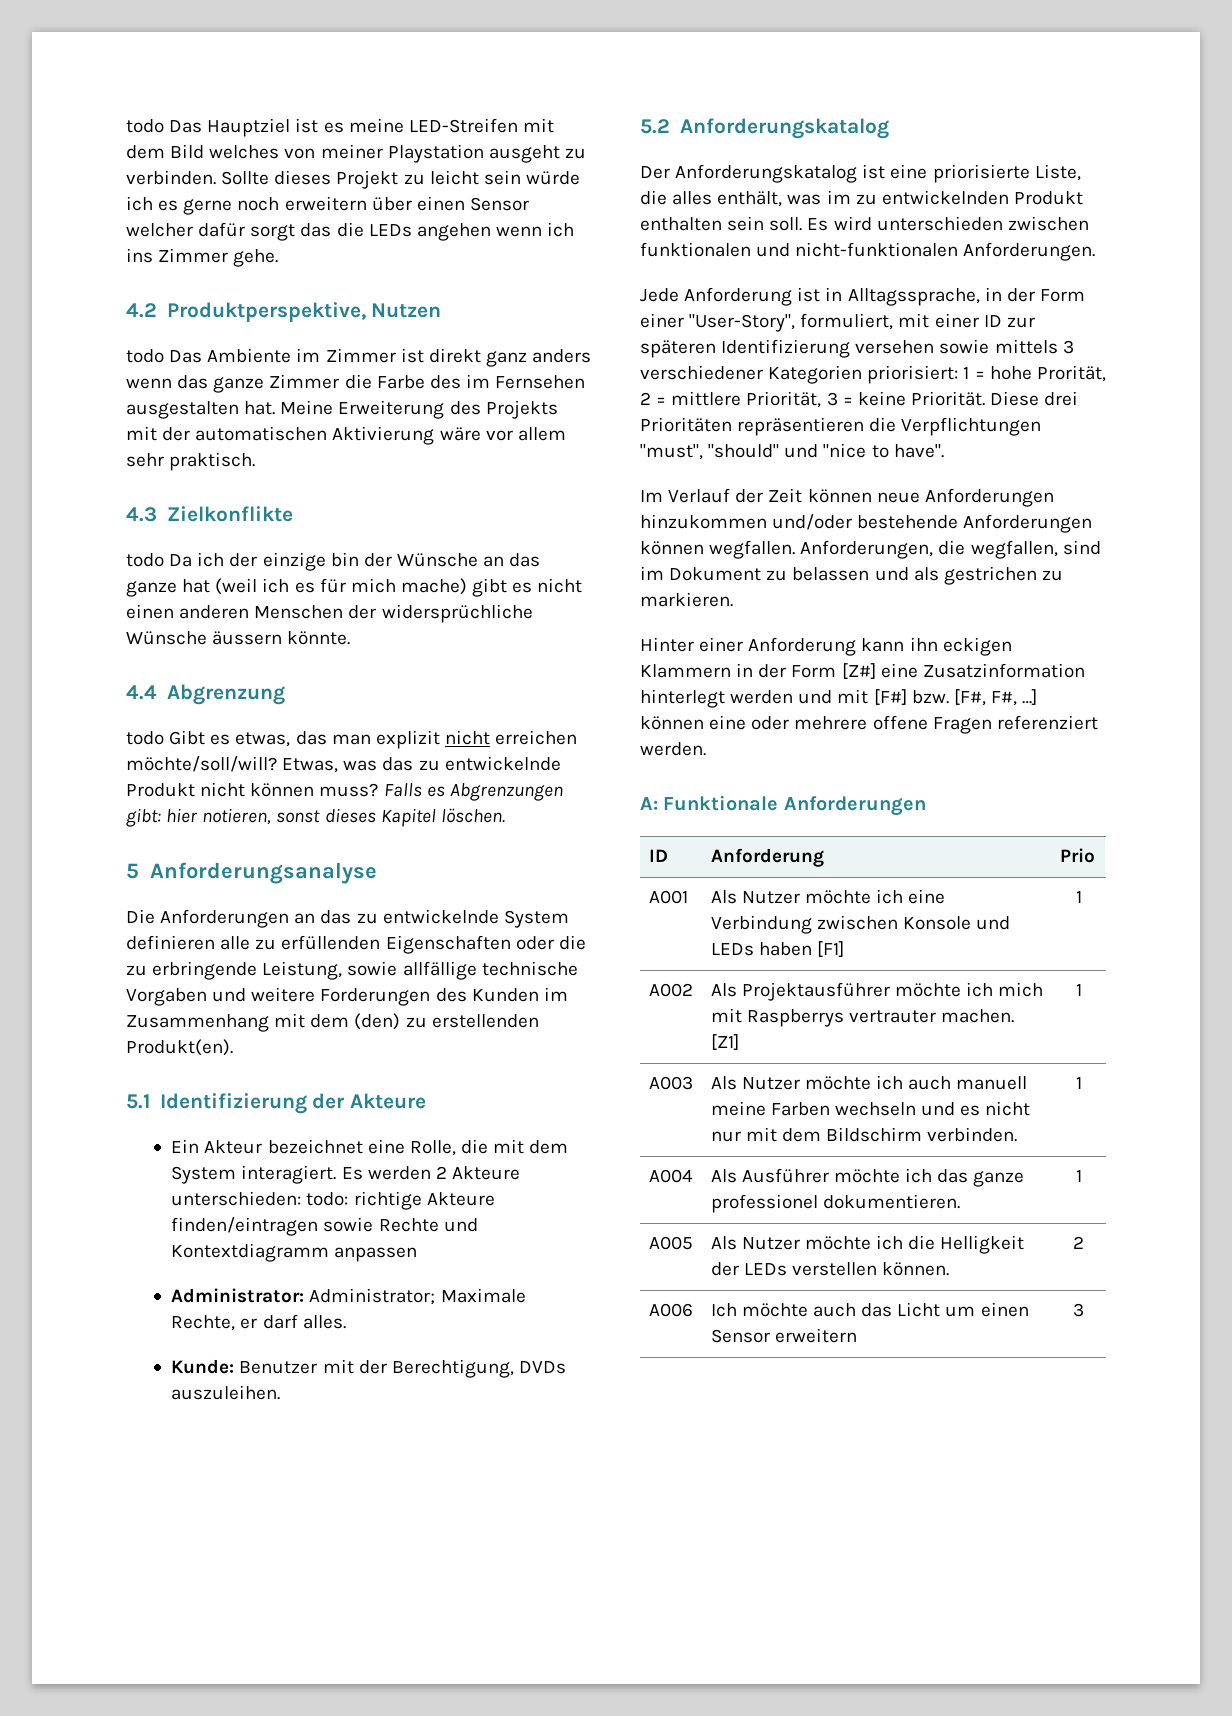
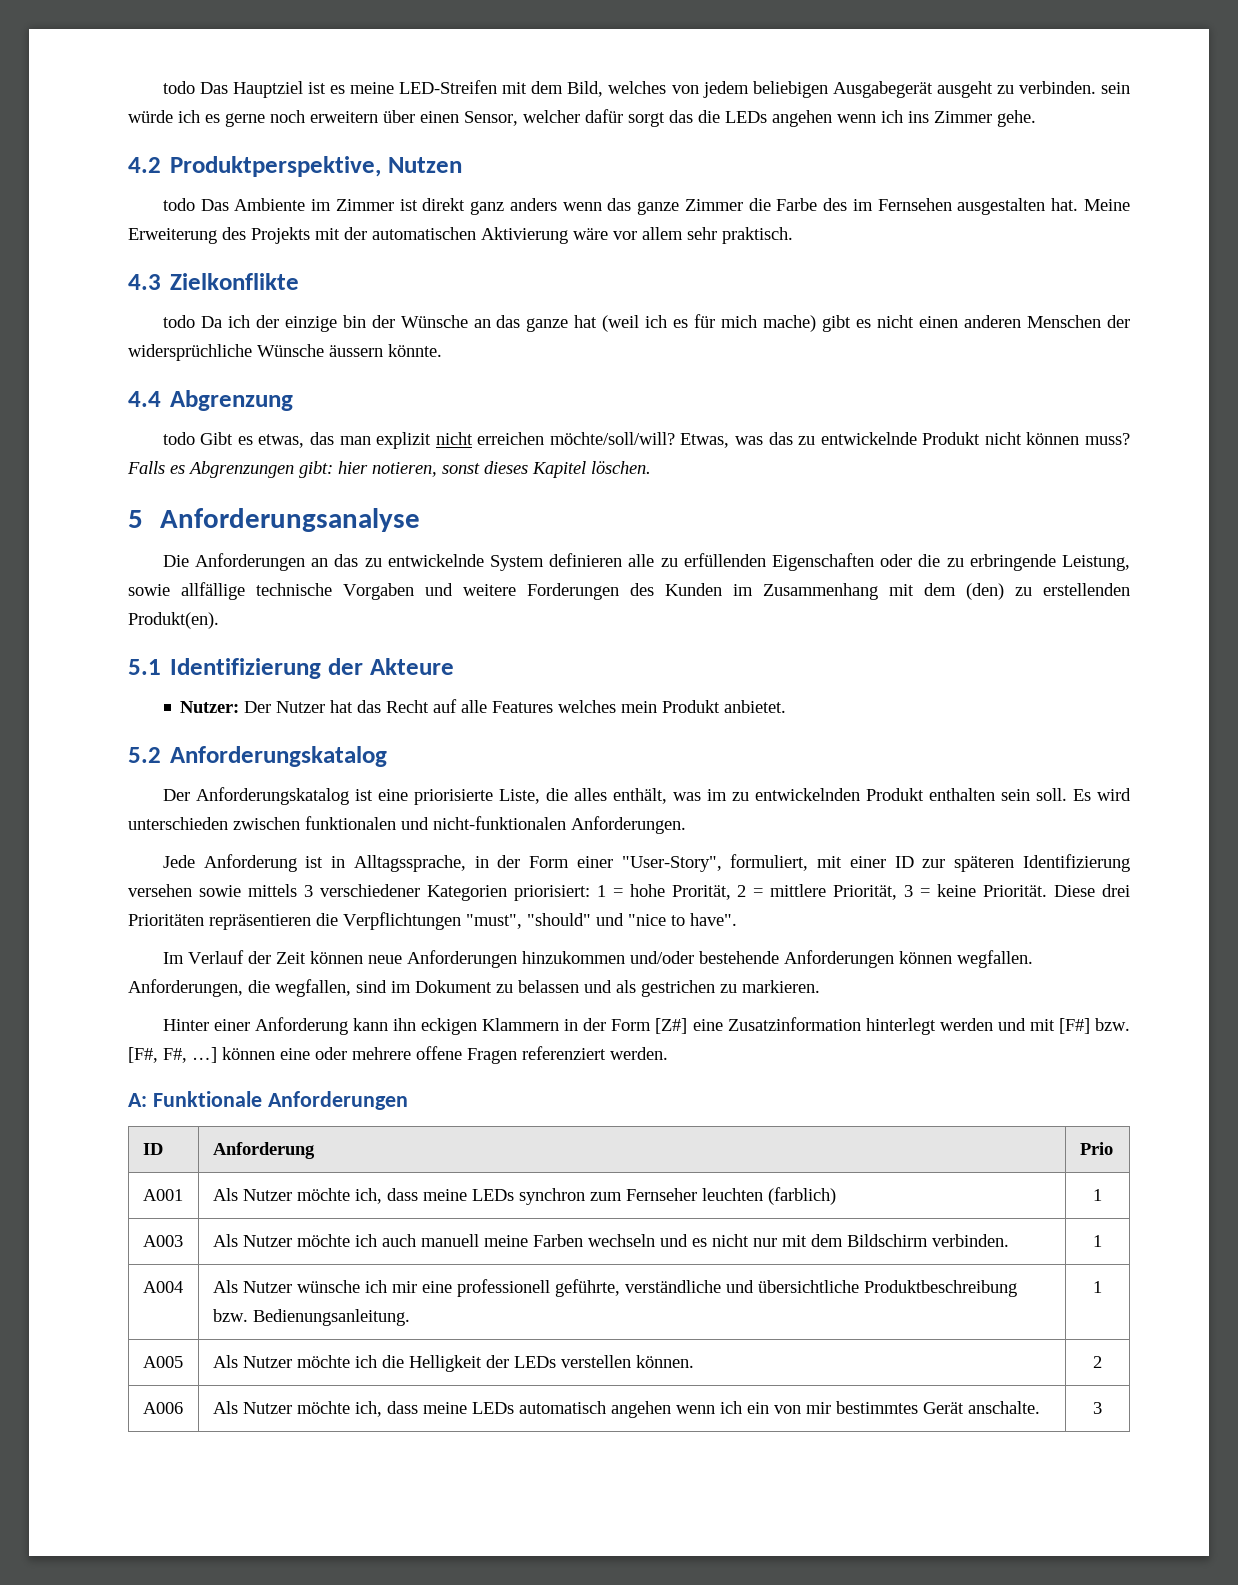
- todo Das Hauptziel ist es meine LED-Streifen mit dem Bild welches von meiner Playstation ausgeht zu verbinden. Sollte dieses Projekt zu leicht sein würde ich es gerne noch erweitern über einen Sensor welcher dafür sorgt das die LEDs angehen wenn ich ins Zimmer gehe.
+ todo Das Hauptziel ist es meine LED-Streifen mit dem Bild, welches von jedem beliebigen Ausgabegerät ausgeht zu verbinden. sein würde ich es gerne noch erweitern über einen Sensor, welcher dafür sorgt das die LEDs angehen wenn ich ins Zimmer gehe.
- Ein Akteur bezeichnet eine Rolle, die mit dem System interagiert. Es werden 2 Akteure unterschieden: todo: richtige Akteure finden/eintragen sowie Rechte und Kontextdiagramm anpassen
- Administrator: Administrator; Maximale Rechte, er darf alles.
- Kunde: Benutzer mit der Berechtigung, DVDs auszuleihen.
+ Nutzer: Der Nutzer hat das Recht auf alle Features welches mein Produkt anbietet.
- A001 | Als Nutzer möchte ich eine Verbindung zwischen Konsole und LEDs haben [F1] | 1
- A002 | Als Projektausführer möchte ich mich mit Raspberrys vertrauter machen. [Z1] | 1
+ A001 | Als Nutzer möchte ich, dass meine LEDs synchron zum Fernseher leuchten (farblich) | 1
- A004 | Als Ausführer möchte ich das ganze professionel dokumentieren. | 1
+ A004 | Als Nutzer wünsche ich mir eine professionell geführte, verständliche und übersichtliche Produktbeschreibung bzw. Bedienungsanleitung. | 1
- A006 | Ich möchte auch das Licht um einen Sensor erweitern | 3
+ A006 | Als Nutzer möchte ich, dass meine LEDs automatisch angehen wenn ich ein von mir bestimmtes Gerät anschalte. | 3

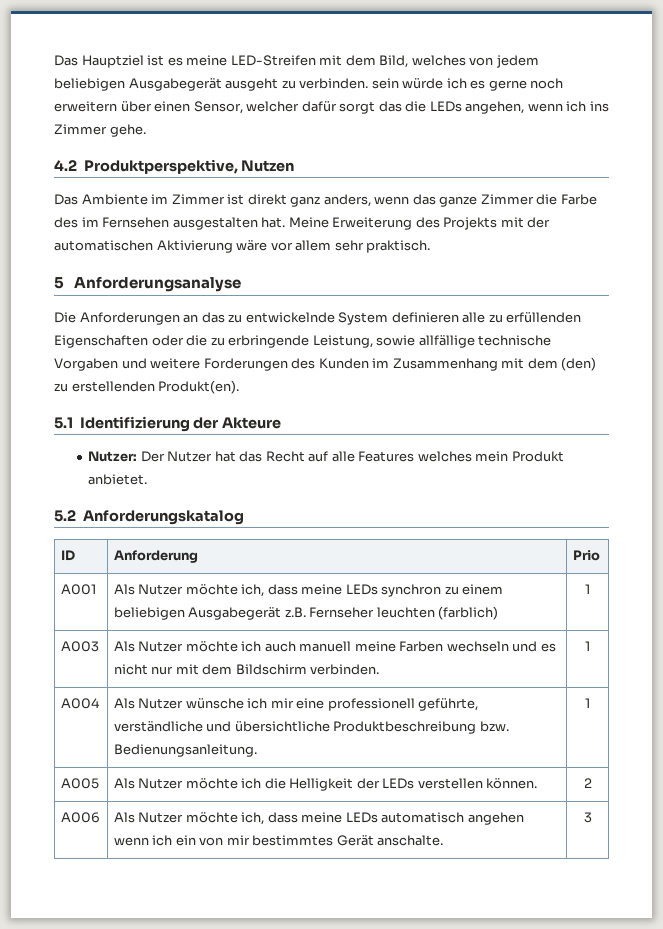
- todo Das Hauptziel ist es meine LED-Streifen mit dem Bild, welches von jedem beliebigen Ausgabegerät ausgeht zu verbinden. sein würde ich es gerne noch erweitern über einen Sensor, welcher dafür sorgt das die LEDs angehen wenn ich ins Zimmer gehe.
+ Das Hauptziel ist es meine LED-Streifen mit dem Bild, welches von jedem beliebigen Ausgabegerät ausgeht zu verbinden. sein würde ich es gerne noch erweitern über einen Sensor, welcher dafür sorgt das die LEDs angehen, wenn ich ins Zimmer gehe.
- todo Das Ambiente im Zimmer ist direkt ganz anders wenn das ganze Zimmer die Farbe des im Fernsehen ausgestalten hat.
+ Das Ambiente im Zimmer ist direkt ganz anders, wenn das ganze Zimmer die Farbe des im Fernsehen ausgestalten hat.
- 4.3 Zielkonflikte
- todo Da ich der einzige bin der Wünsche an das ganze hat (weil ich es für mich mache) gibt es nicht einen anderen Menschen der widersprüchliche Wünsche äussern könnte.
- 4.4 Abgrenzung
- todo Gibt es etwas, das man explizit nicht erreichen möchte/soll/will? Etwas, was das zu entwickelnde Produkt nicht können muss? Falls es Abgrenzungen gibt: hier notieren, sonst dieses Kapitel löschen.
- Der Anforderungskatalog ist eine priorisierte Liste, die alles enthält, was im zu entwickelnden Produkt enthalten sein soll. Es wird unterschieden zwischen funktionalen und nicht-funktionalen Anforderungen.
- Jede Anforderung ist in Alltagssprache, in der Form einer "User-Story", formuliert, mit einer ID zur späteren Identifizierung versehen sowie mittels 3 verschiedener Kategorien priorisiert: 1 = hohe Prorität, 2 = mittlere Priorität, 3 = keine Priorität. Diese drei Prioritäten repräsentieren die Verpflichtungen "must", "should" und "nice to have".
- Im Verlauf der Zeit können neue Anforderungen hinzukommen und/oder bestehende Anforderungen können wegfallen. Anforderungen, die wegfallen, sind im Dokument zu belassen und als gestrichen zu markieren.
- Hinter einer Anforderung kann ihn eckigen Klammern in der Form [Z#] eine Zusatzinformation hinterlegt werden und mit [F#] bzw. [F#, F#, …] können eine oder mehrere offene Fragen referenziert werden.
- A: Funktionale Anforderungen
- A001 | Als Nutzer möchte ich, dass meine LEDs synchron zum Fernseher leuchten (farblich) | 1
+ A001 | Als Nutzer möchte ich, dass meine LEDs synchron zu einem beliebigen Ausgabegerät z.B. Fernseher leuchten (farblich) | 1

